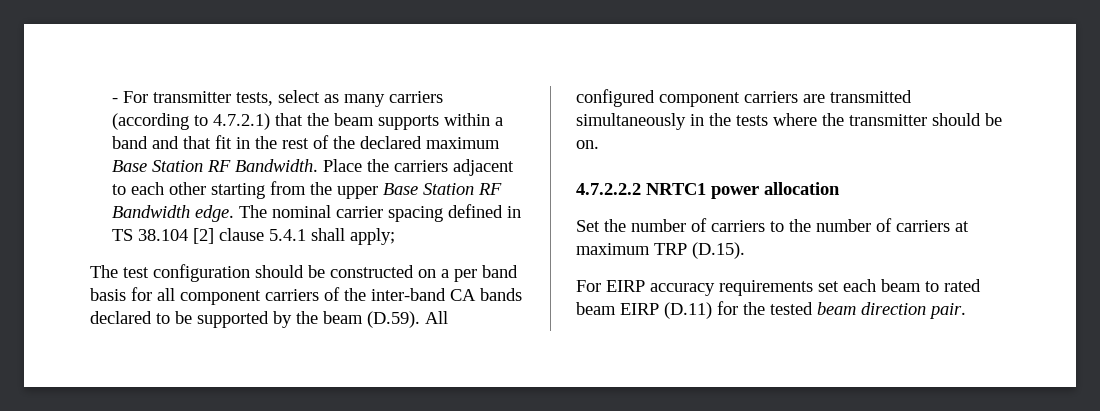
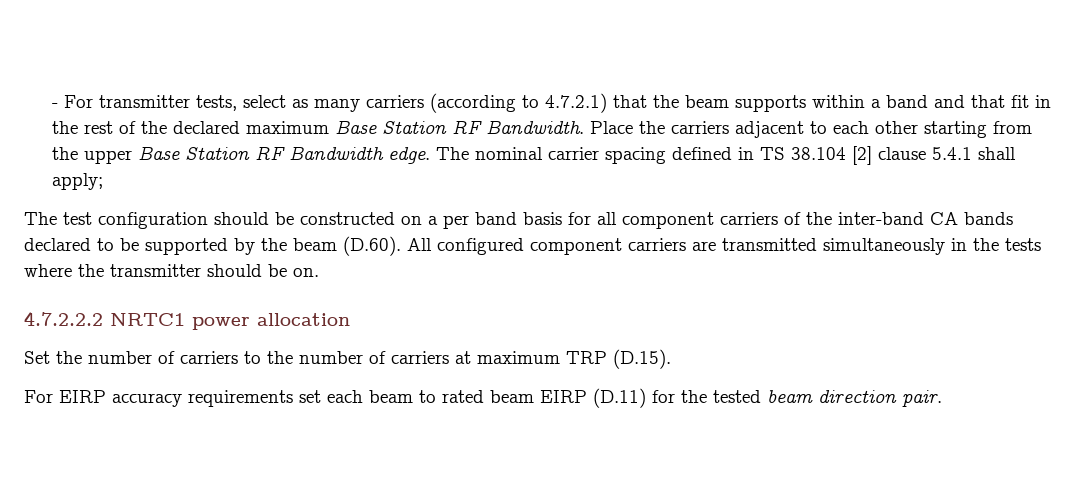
- The test configuration should be constructed on a per band basis for all component carriers of the inter-band CA bands declared to be supported by the beam (D.59). All configured component carriers are transmitted simultaneously in the tests where the transmitter should be on.
+ The test configuration should be constructed on a per band basis for all component carriers of the inter-band CA bands declared to be supported by the beam (D.60). All configured component carriers are transmitted simultaneously in the tests where the transmitter should be on.

